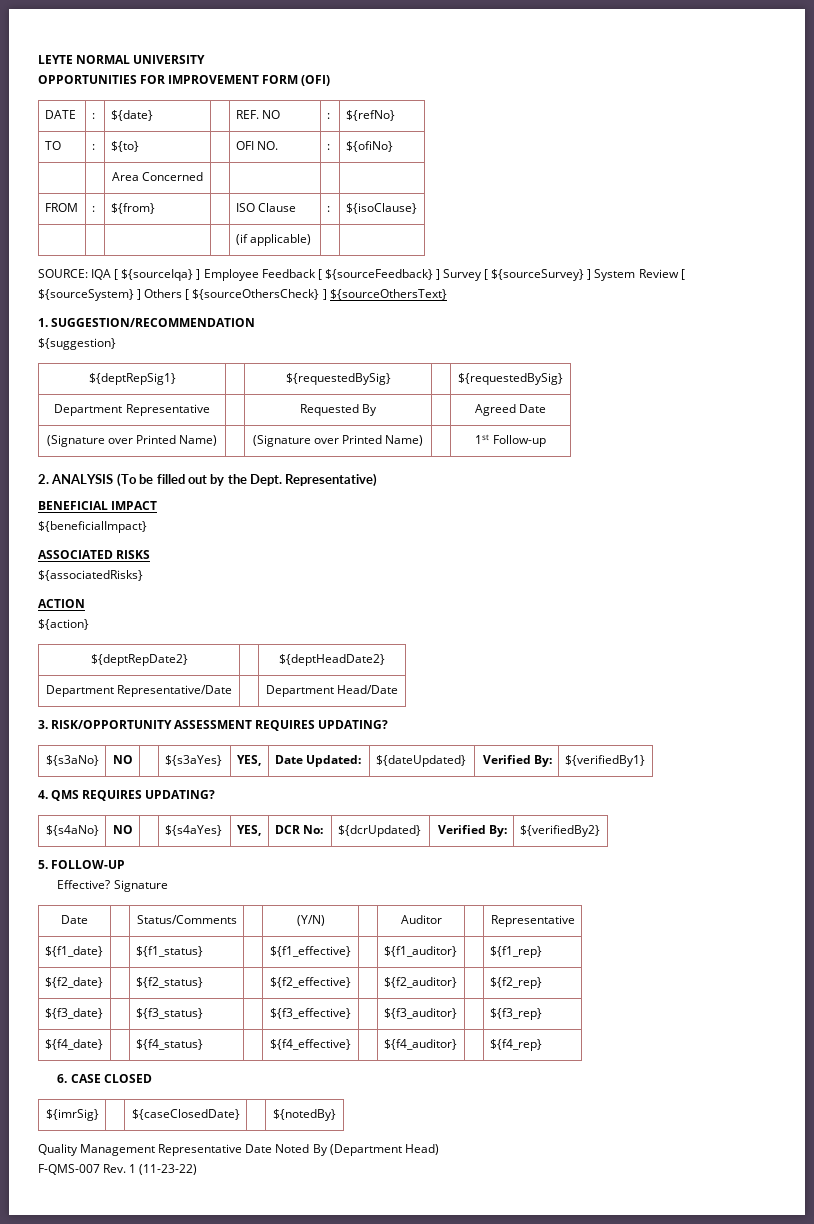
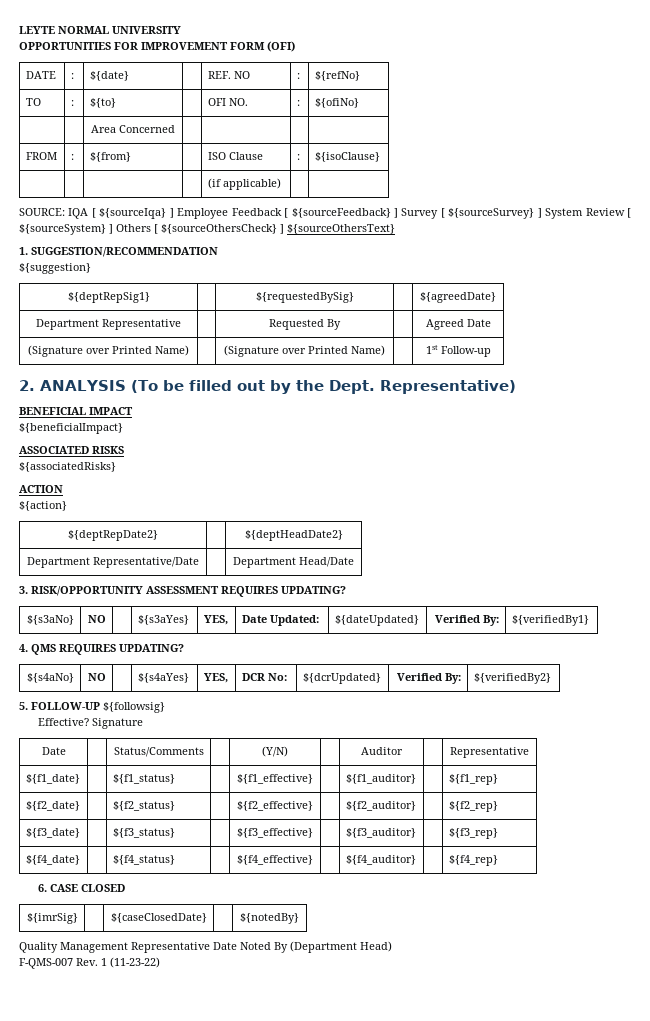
- ${deptRepSig1} | | ${requestedBySig} | | ${requestedBySig}
+ ${deptRepSig1} | | ${requestedBySig} | | ${agreedDate}
- 5. FOLLOW-UP
+ 5. FOLLOW-UP ${followsig}

